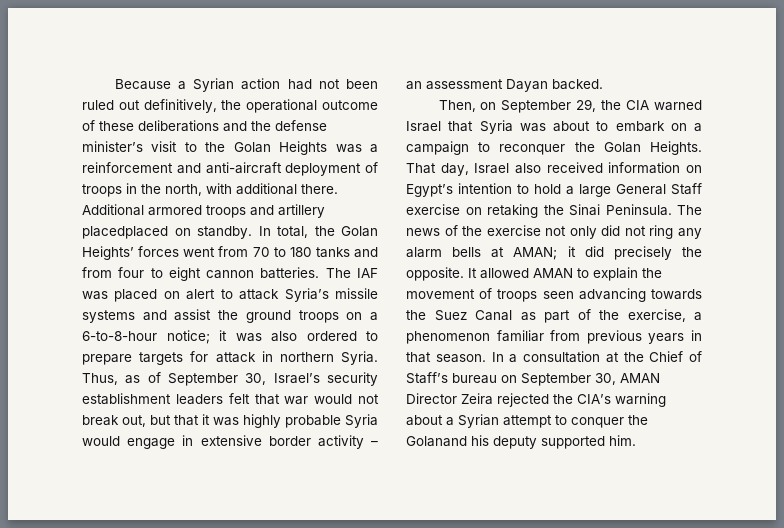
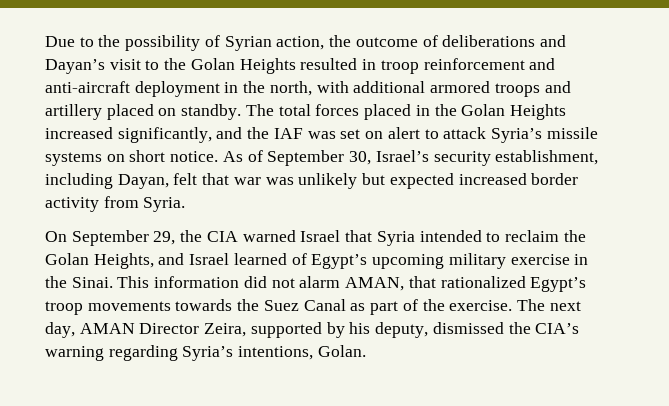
- Because a Syrian action had not been ruled out definitively, the operational outcome of these deliberations and the defense minister’s visit to the Golan Heights was a reinforcement and anti-aircraft deployment of troops in the north, with additional there. Additional armored troops and artillery placedplaced on standby.
+ Due to the possibility of Syrian action, the outcome of deliberations and Dayan’s visit to the Golan Heights resulted in troop reinforcement and anti-aircraft deployment in the north, with additional armored troops and artillery placed on standby.
- In total, the Golan Heights’ forces went from 70 to 180 tanks and from four to eight cannon batteries. The IAF was placed on alert to attack Syria’s missile systems and assist the ground troops on a 6-to-8-hour notice; it was also ordered to prepare targets for attack in northern Syria. Thus, as of September 30, Israel’s security establishment leaders felt that war would not break out, but that it was highly probable Syria would engage in extensive border activity – an assessment Dayan backed.
- Then, on September 29, the CIA warned Israel that Syria was about to embark on a campaign to reconquer the Golan Heights. That day, Israel also received information on Egypt’s intention to hold a large General Staff exercise on retaking the Sinai Peninsula. The news of the exercise not only did not ring any alarm bells at AMAN; it did precisely the opposite. It allowed AMAN to explain the movement of troops seen advancing towards the Suez Canal as part of the exercise, a phenomenon familiar from previous years in that season. In a consultation at the Chief of Staff’s bureau on September 30, AMAN Director Zeira rejected the CIA’s warning about a Syrian attempt to conquer the Golanand his deputy supported him.
+ The total forces placed in the Golan Heights increased significantly, and the IAF was set on alert to attack Syria’s missile systems on short notice. As of September 30, Israel’s security establishment, including Dayan, felt that war was unlikely but expected increased border activity from Syria.
+ On September 29, the CIA warned Israel that Syria intended to reclaim the Golan Heights, and Israel learned of Egypt’s upcoming military exercise in the Sinai. This information did not alarm AMAN, that rationalized Egypt’s troop movements towards the Suez Canal as part of the exercise. The next day, AMAN Director Zeira, supported by his deputy, dismissed the CIA’s warning regarding Syria’s intentions, Golan.

